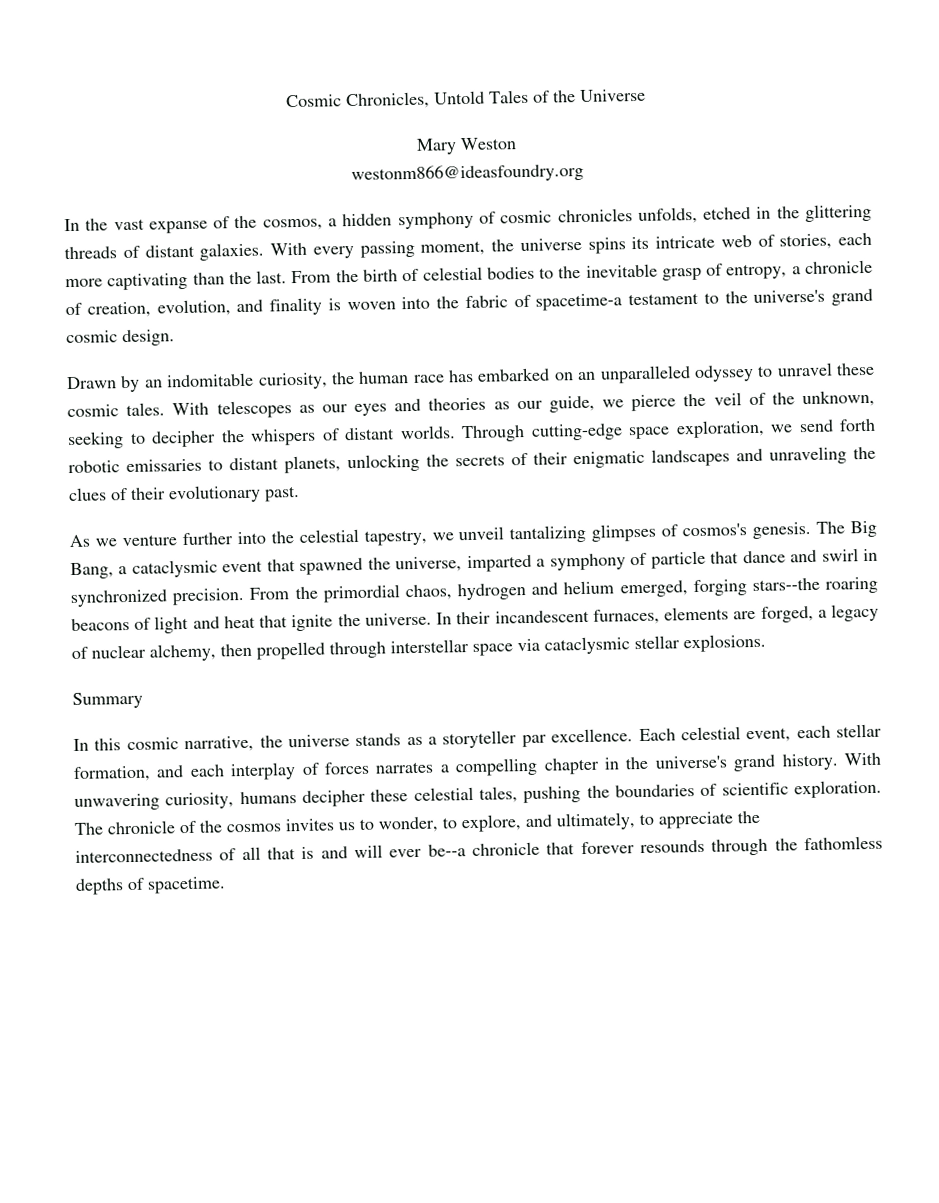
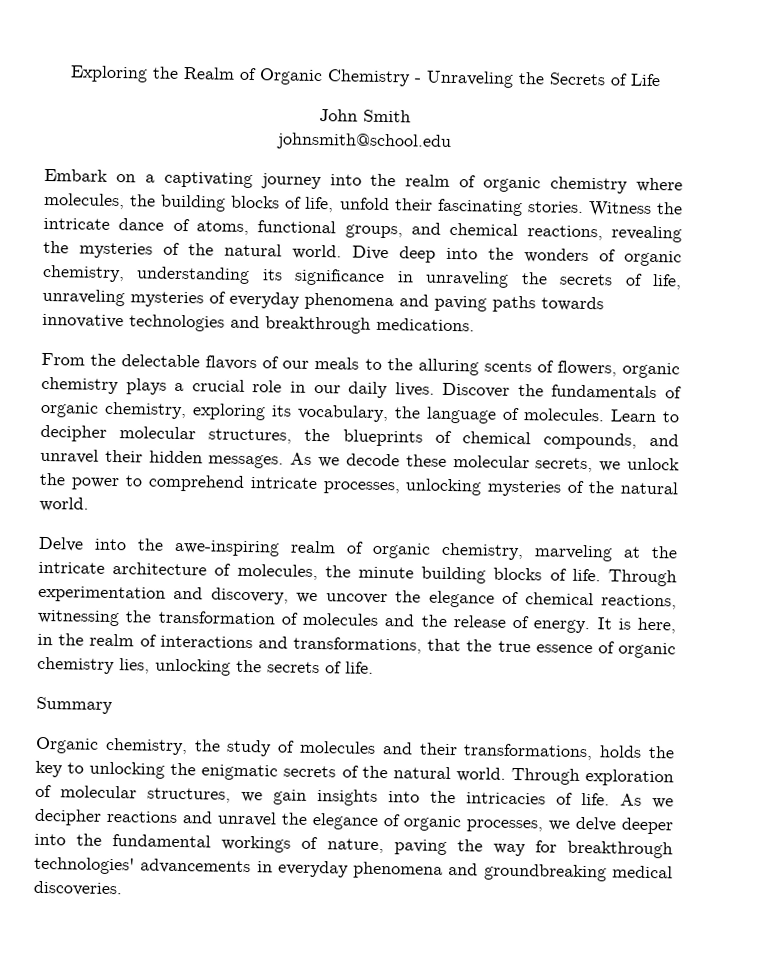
- Cosmic Chronicles, Untold Tales of the Universe
- Mary Weston
- westonm866@ideasfoundry.org
- In the vast expanse of the cosmos, a hidden symphony of cosmic chronicles unfolds, etched in the glittering threads of distant galaxies. With every passing moment, the universe spins its intricate web of stories, each more captivating than the last. From the birth of celestial bodies to the inevitable grasp of entropy, a chronicle of creation, evolution, and finality is woven into the fabric of spacetime-a testament to the universe's grand cosmic design.
- Drawn by an indomitable curiosity, the human race has embarked on an unparalleled odyssey to unravel these cosmic tales. With telescopes as our eyes and theories as our guide, we pierce the veil of the unknown, seeking to decipher the whispers of distant worlds. Through cutting-edge space exploration, we send forth robotic emissaries to distant planets, unlocking the secrets of their enigmatic landscapes and unraveling the clues of their evolutionary past.
- As we venture further into the celestial tapestry, we unveil tantalizing glimpses of cosmos's genesis. The Big Bang, a cataclysmic event that spawned the universe, imparted a symphony of particle that dance and swirl in synchronized precision. From the primordial chaos, hydrogen and helium emerged, forging stars--the roaring beacons of light and heat that ignite the universe. In their incandescent furnaces, elements are forged, a legacy of nuclear alchemy, then propelled through interstellar space via cataclysmic stellar explosions.
+ Exploring the Realm of Organic Chemistry - Unraveling the Secrets of Life
+ John Smith
+ johnsmith@school.edu
+ Embark on a captivating journey into the realm of organic chemistry where molecules, the building blocks of life, unfold their fascinating stories. Witness the intricate dance of atoms, functional groups, and chemical reactions, revealing the mysteries of the natural world. Dive deep into the wonders of organic chemistry, understanding its significance in unraveling the secrets of life, unraveling mysteries of everyday phenomena and paving paths towards innovative technologies and breakthrough medications.
+ From the delectable flavors of our meals to the alluring scents of flowers, organic chemistry plays a crucial role in our daily lives. Discover the fundamentals of organic chemistry, exploring its vocabulary, the language of molecules. Learn to decipher molecular structures, the blueprints of chemical compounds, and unravel their hidden messages. As we decode these molecular secrets, we unlock the power to comprehend intricate processes, unlocking mysteries of the natural world.
+ Delve into the awe-inspiring realm of organic chemistry, marveling at the intricate architecture of molecules, the minute building blocks of life. Through experimentation and discovery, we uncover the elegance of chemical reactions, witnessing the transformation of molecules and the release of energy. It is here, in the realm of interactions and transformations, that the true essence of organic chemistry lies, unlocking the secrets of life.
  Summary
- In this cosmic narrative, the universe stands as a storyteller par excellence. Each celestial event, each stellar formation, and each interplay of forces narrates a compelling chapter in the universe's grand history. With unwavering curiosity, humans decipher these celestial tales, pushing the boundaries of scientific exploration. The chronicle of the cosmos invites us to wonder, to explore, and ultimately, to appreciate the interconnectedness of all that is and will ever be--a chronicle that forever resounds through the fathomless depths of spacetime.
+ Organic chemistry, the study of molecules and their transformations, holds the key to unlocking the enigmatic secrets of the natural world. Through exploration of molecular structures, we gain insights into the intricacies of life. As we decipher reactions and unravel the elegance of organic processes, we delve deeper into the fundamental workings of nature, paving the way for breakthrough technologies' advancements in everyday phenomena and groundbreaking medical discoveries.

